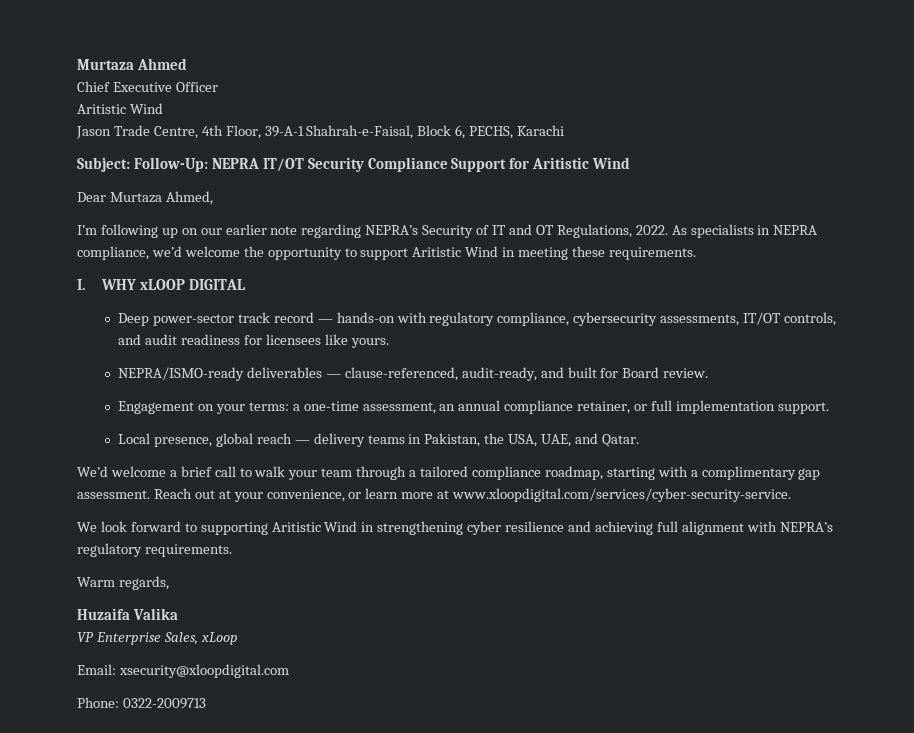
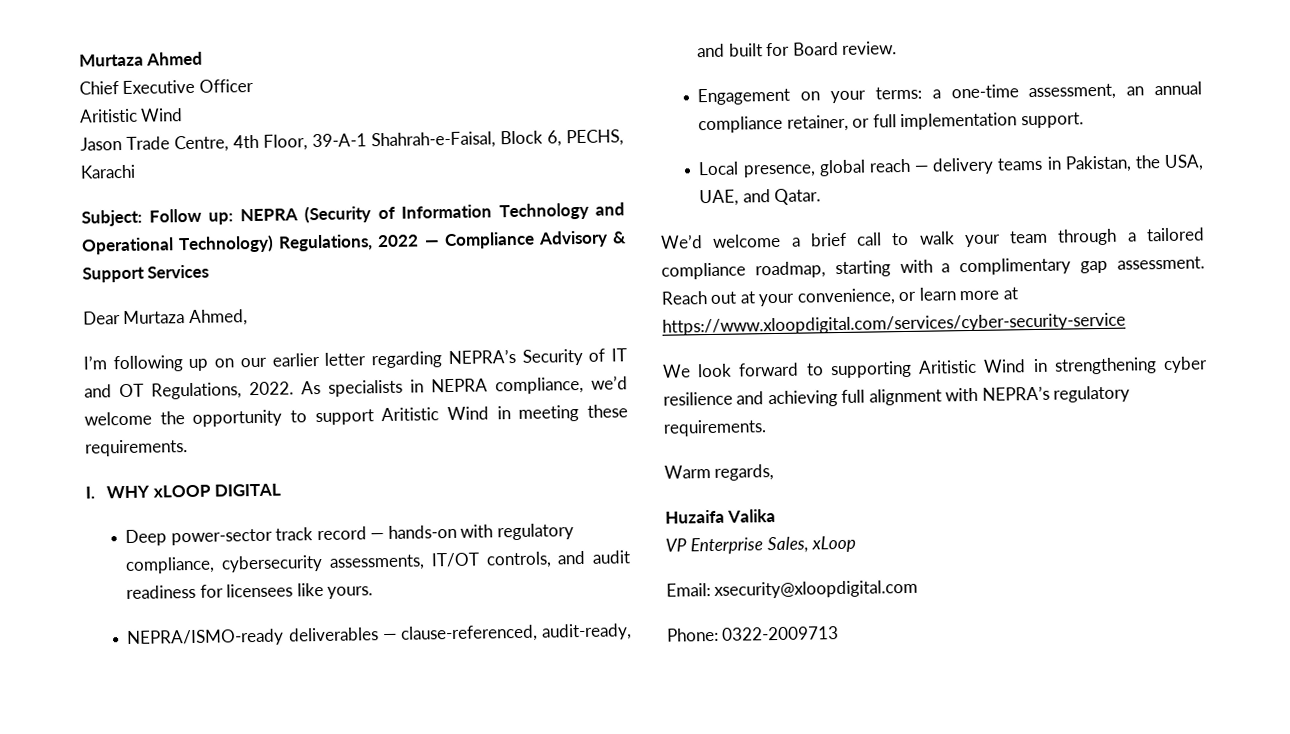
- Subject: Follow-Up: NEPRA IT/OT Security Compliance Support for Aritistic Wind
+ Subject: Follow up: NEPRA (Security of Information Technology and Operational Technology) Regulations, 2022 — Compliance Advisory & Support Services
- I’m following up on our earlier note regarding NEPRA’s Security of IT and OT Regulations, 2022.
+ I’m following up on our earlier letter regarding NEPRA’s Security of IT and OT Regulations, 2022.
- Reach out at your convenience, or learn more at www.xloopdigital.com/services/cyber-security-service.
+ Reach out at your convenience, or learn more at https://www.xloopdigital.com/services/cyber-security-service

